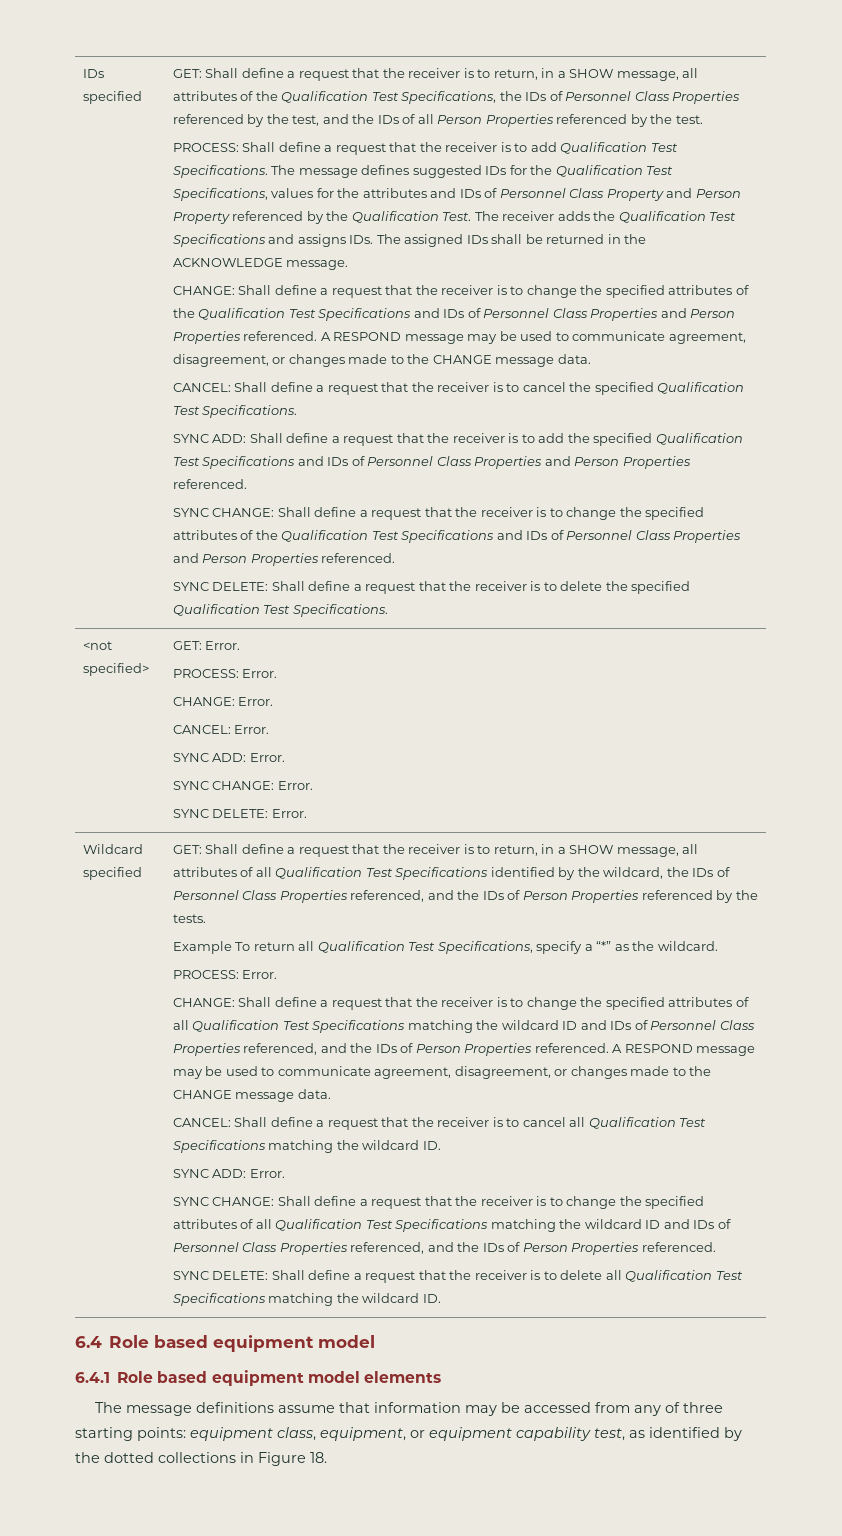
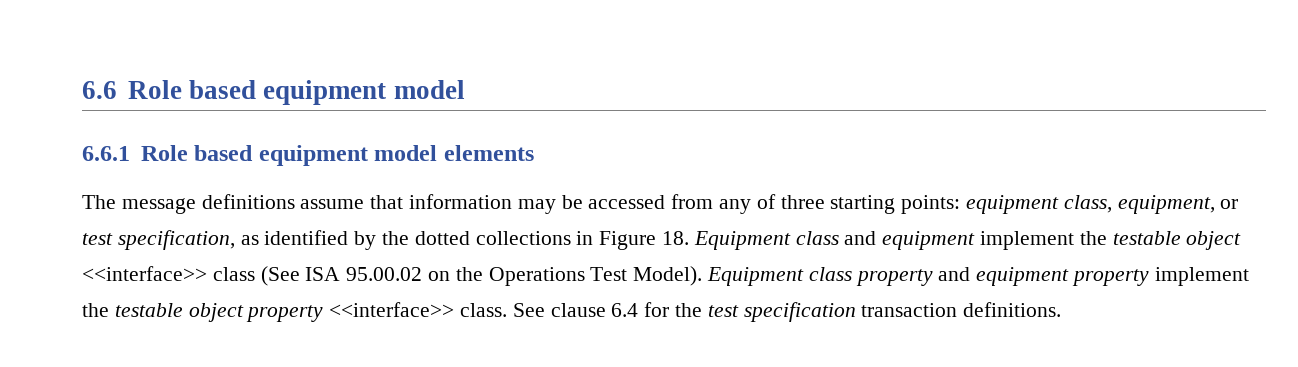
- IDs specified | GET: Shall define a request that the receiver is to return, in a SHOW message, all attributes of the Qualification Test Specifications, the IDs of Personnel Class Properties referenced by the test, and the IDs of all Person Properties referenced by the test.
- PROCESS: Shall define a request that the receiver is to add Qualification Test Specifications. The message defines suggested IDs for the Qualification Test Specifications, values for the attributes and IDs of Personnel Class Property and Person Property referenced by the Qualification Test. The receiver adds the Qualification Test Specifications and assigns IDs. The assigned IDs shall be returned in the ACKNOWLEDGE message.
- CHANGE: Shall define a request that the receiver is to change the specified attributes of the Qualification Test Specifications and IDs of Personnel Class Properties and Person Properties referenced. A RESPOND message may be used to communicate agreement, disagreement, or changes made to the CHANGE message data.
- CANCEL: Shall define a request that the receiver is to cancel the specified Qualification Test Specifications.
- SYNC ADD: Shall define a request that the receiver is to add the specified Qualification Test Specifications and IDs of Personnel Class Properties and Person Properties referenced.
- SYNC CHANGE: Shall define a request that the receiver is to change the specified attributes of the Qualification Test Specifications and IDs of Personnel Class Properties and Person Properties referenced.
- SYNC DELETE: Shall define a request that the receiver is to delete the specified Qualification Test Specifications.
- <not specified> | GET: Error.
- PROCESS: Error.
- CHANGE: Error.
- CANCEL: Error.
- SYNC ADD: Error.
- SYNC CHANGE: Error.
- SYNC DELETE: Error.
- Wildcard specified | GET: Shall define a request that the receiver is to return, in a SHOW message, all attributes of all Qualification Test Specifications identified by the wildcard, the IDs of Personnel Class Properties referenced, and the IDs of Person Properties referenced by the tests.
- Example To return all Qualification Test Specifications, specify a “*” as the wildcard.
- PROCESS: Error.
- CHANGE: Shall define a request that the receiver is to change the specified attributes of all Qualification Test Specifications matching the wildcard ID and IDs of Personnel Class Properties referenced, and the IDs of Person Properties referenced. A RESPOND message may be used to communicate agreement, disagreement, or changes made to the CHANGE message data.
- CANCEL: Shall define a request that the receiver is to cancel all Qualification Test Specifications matching the wildcard ID.
- SYNC ADD: Error.
- SYNC CHANGE: Shall define a request that the receiver is to change the specified attributes of all Qualification Test Specifications matching the wildcard ID and IDs of Personnel Class Properties referenced, and the IDs of Person Properties referenced.
- SYNC DELETE: Shall define a request that the receiver is to delete all Qualification Test Specifications matching the wildcard ID.
- 6.4 Role based equipment model
+ 6.6 Role based equipment model
- 6.4.1 Role based equipment model elements
+ 6.6.1 Role based equipment model elements
- The message definitions assume that information may be accessed from any of three starting points: equipment class, equipment, or equipment capability test, as identified by the dotted collections in Figure 18.
+ The message definitions assume that information may be accessed from any of three starting points: equipment class, equipment, or test specification, as identified by the dotted collections in Figure 18. Equipment class and equipment implement the testable object <<interface>> class (See ISA 95.00.02 on the Operations Test Model). Equipment class property and equipment property implement the testable object property <<interface>> class. See clause 6.4 for the test specification transaction definitions.

